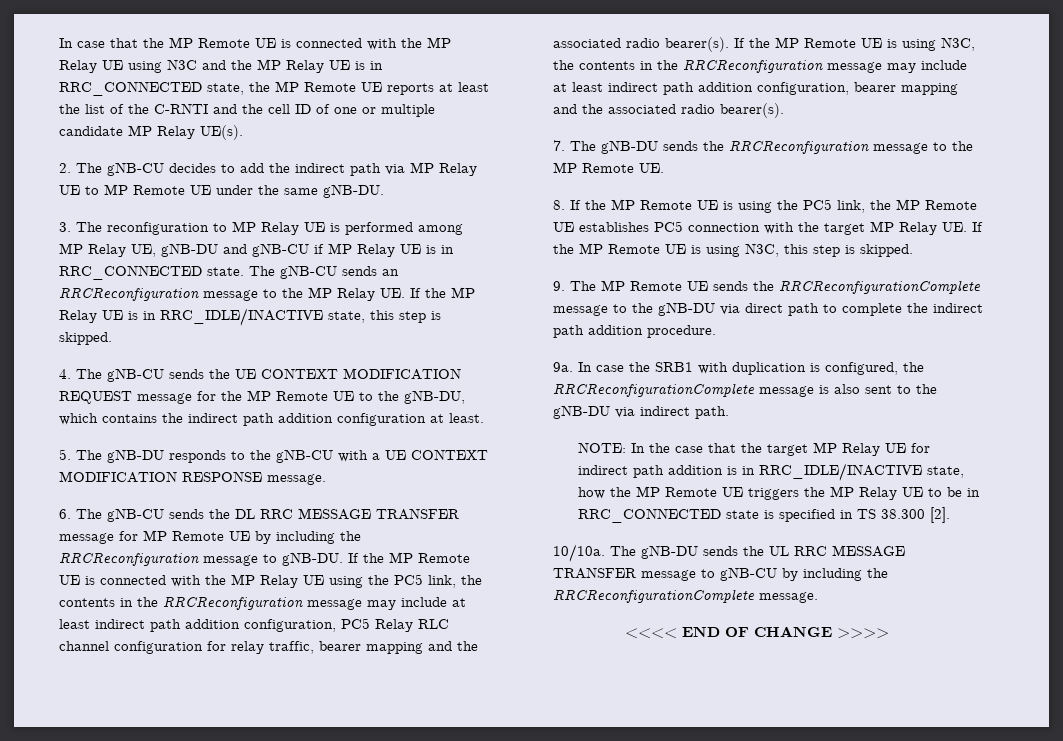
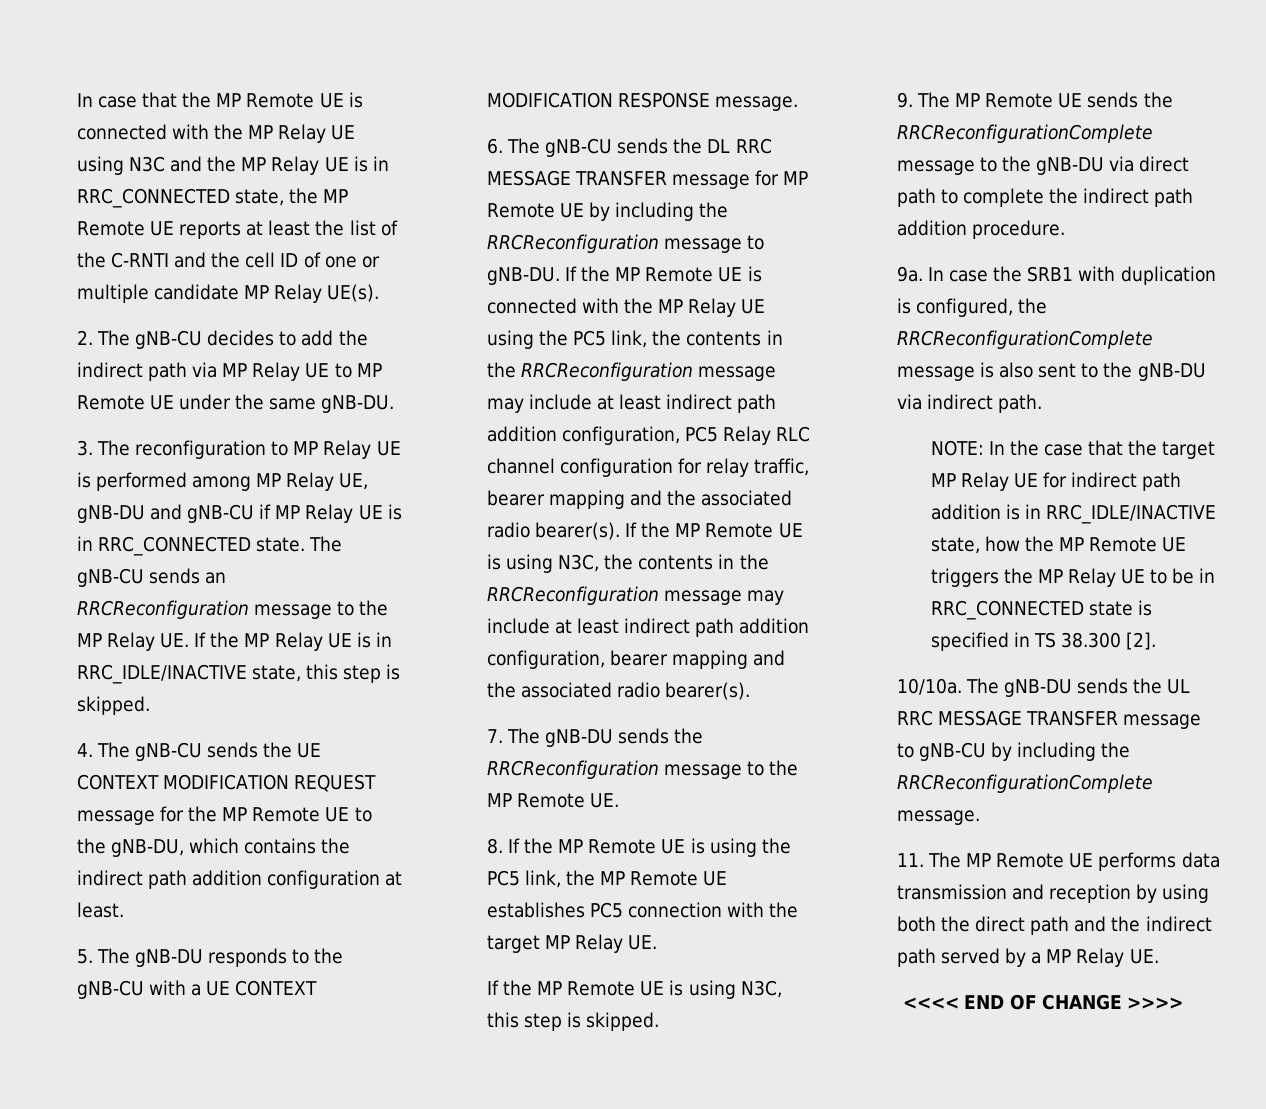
- 8. If the MP Remote UE is using the PC5 link, the MP Remote UE establishes PC5 connection with the target MP Relay UE. If the MP Remote UE is using N3C, this step is skipped.
+ 8. If the MP Remote UE is using the PC5 link, the MP Remote UE establishes PC5 connection with the target MP Relay UE.
+ If the MP Remote UE is using N3C, this step is skipped.
+ 11. The MP Remote UE performs data transmission and reception by using both the direct path and the indirect path served by a MP Relay UE.

